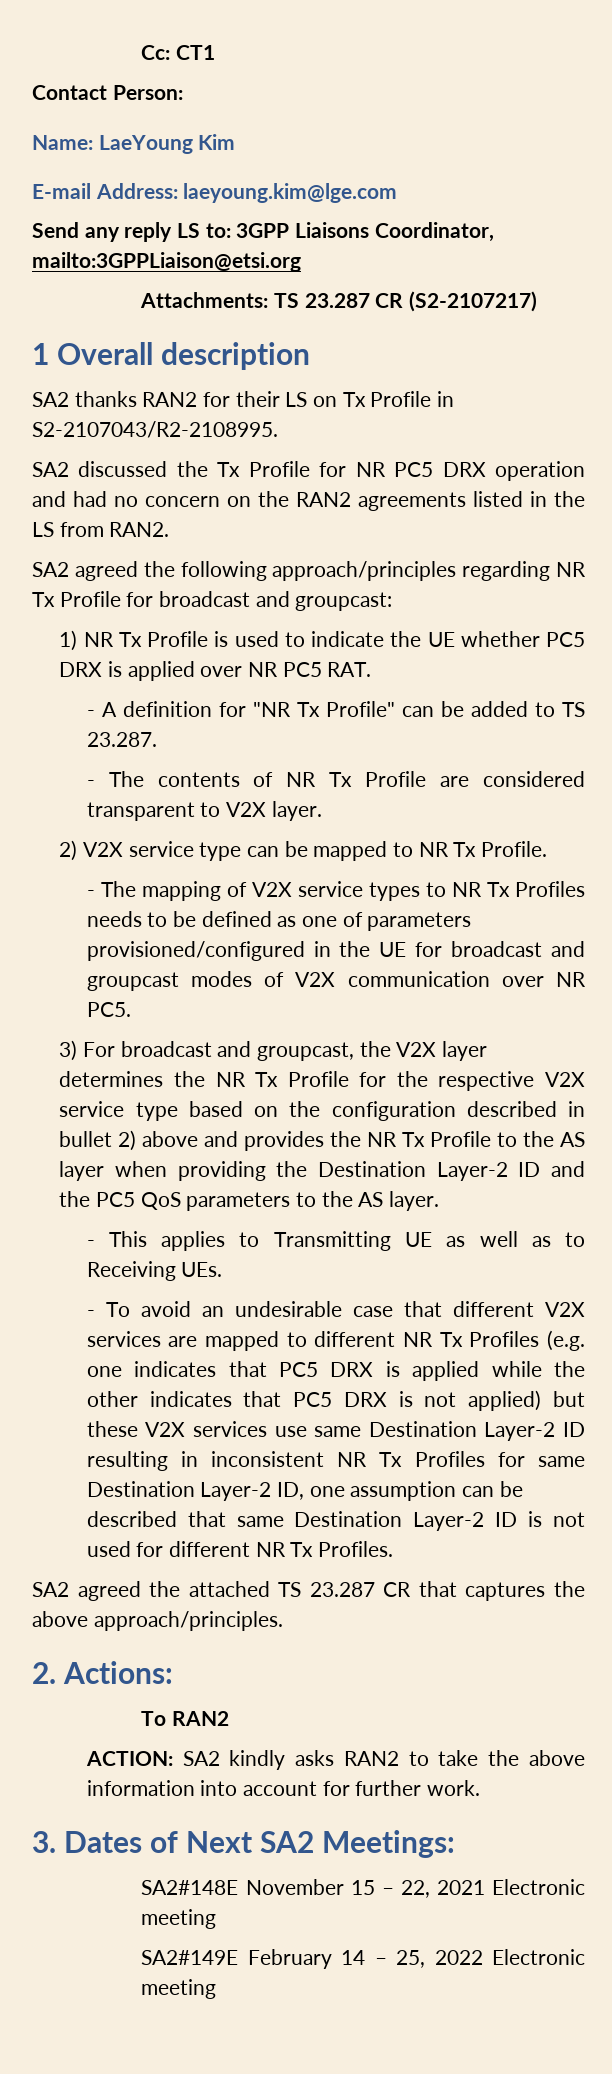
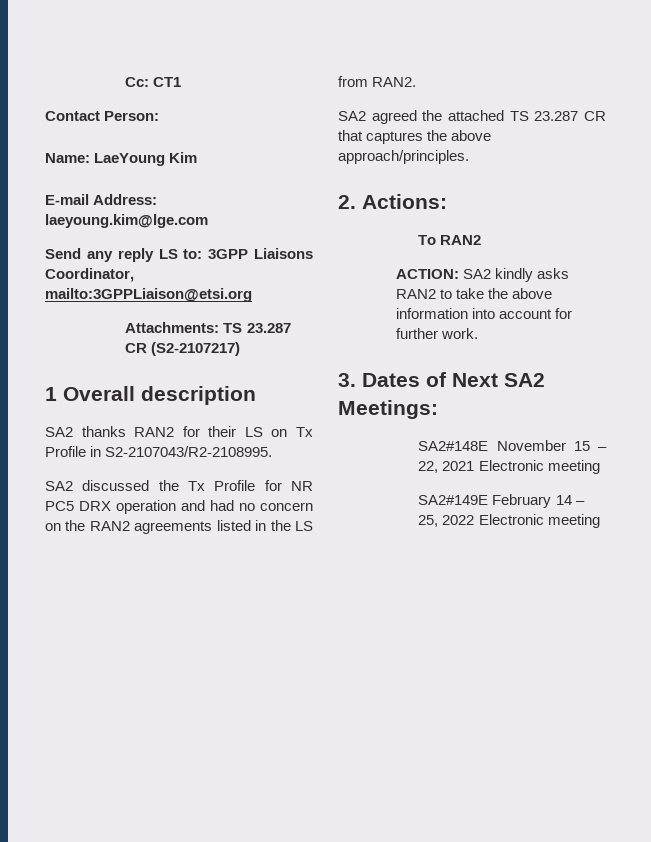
- SA2 agreed the following approach/principles regarding NR Tx Profile for broadcast and groupcast:
- 1) NR Tx Profile is used to indicate the UE whether PC5 DRX is applied over NR PC5 RAT.
- - A definition for "NR Tx Profile" can be added to TS 23.287.
- - The contents of NR Tx Profile are considered transparent to V2X layer.
- 2) V2X service type can be mapped to NR Tx Profile.
- - The mapping of V2X service types to NR Tx Profiles needs to be defined as one of parameters provisioned/configured in the UE for broadcast and groupcast modes of V2X communication over NR PC5.
- 3) For broadcast and groupcast, the V2X layer determines the NR Tx Profile for the respective V2X service type based on the configuration described in bullet 2) above and provides the NR Tx Profile to the AS layer when providing the Destination Layer-2 ID and the PC5 QoS parameters to the AS layer.
- - This applies to Transmitting UE as well as to Receiving UEs.
- - To avoid an undesirable case that different V2X services are mapped to different NR Tx Profiles (e.g. one indicates that PC5 DRX is applied while the other indicates that PC5 DRX is not applied) but these V2X services use same Destination Layer-2 ID resulting in inconsistent NR Tx Profiles for same Destination Layer-2 ID, one assumption can be described that same Destination Layer-2 ID is not used for different NR Tx Profiles.

